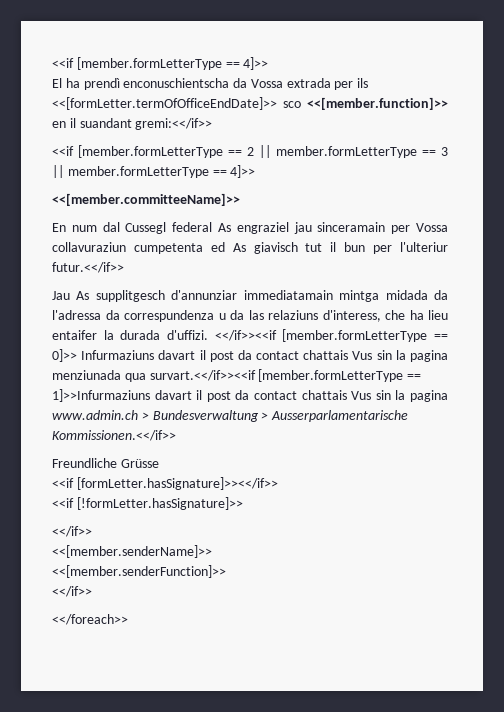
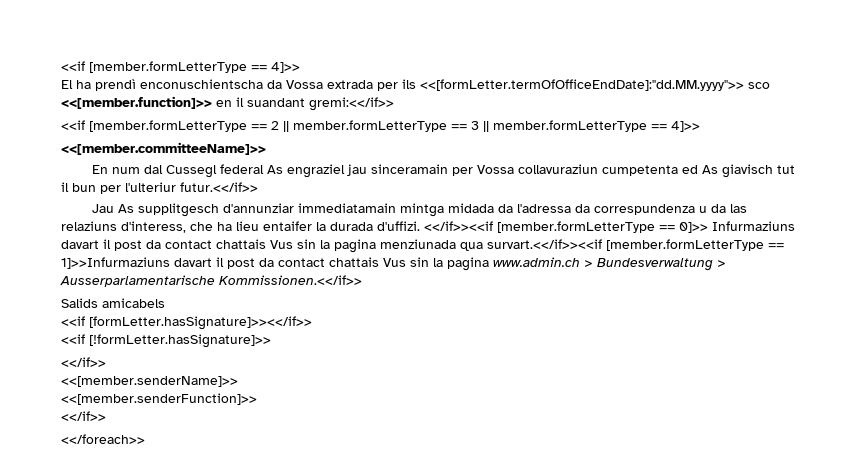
- El ha prendì enconuschientscha da Vossa extrada per ils <<[formLetter.termOfOfficeEndDate]>> sco <<[member.function]>> en il suandant gremi:<</if>>
+ El ha prendì enconuschientscha da Vossa extrada per ils <<[formLetter.termOfOfficeEndDate]:"dd.MM.yyyy">> sco <<[member.function]>> en il suandant gremi:<</if>>
- Freundliche Grüsse
+ Salids amicabels

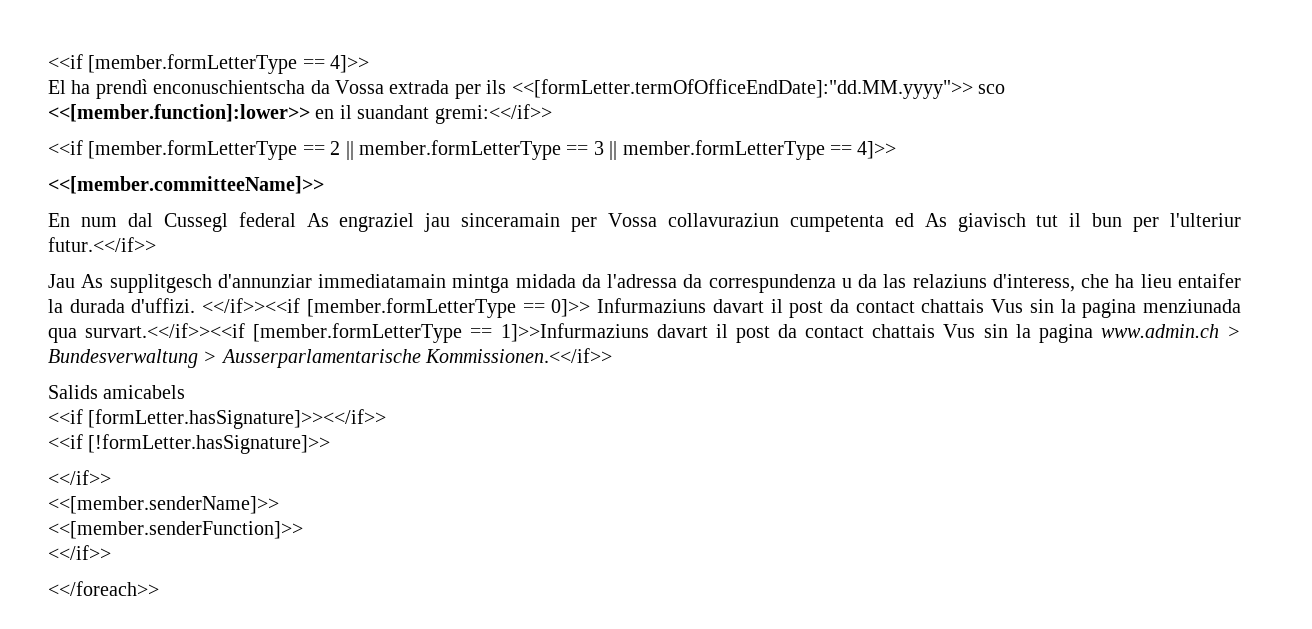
- El ha prendì enconuschientscha da Vossa extrada per ils <<[formLetter.termOfOfficeEndDate]:"dd.MM.yyyy">> sco <<[member.function]>> en il suandant gremi:<</if>>
+ El ha prendì enconuschientscha da Vossa extrada per ils <<[formLetter.termOfOfficeEndDate]:"dd.MM.yyyy">> sco <<[member.function]:lower>> en il suandant gremi:<</if>>

